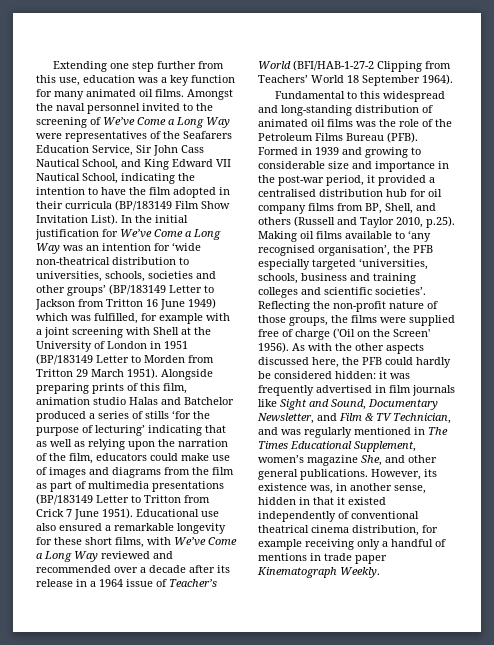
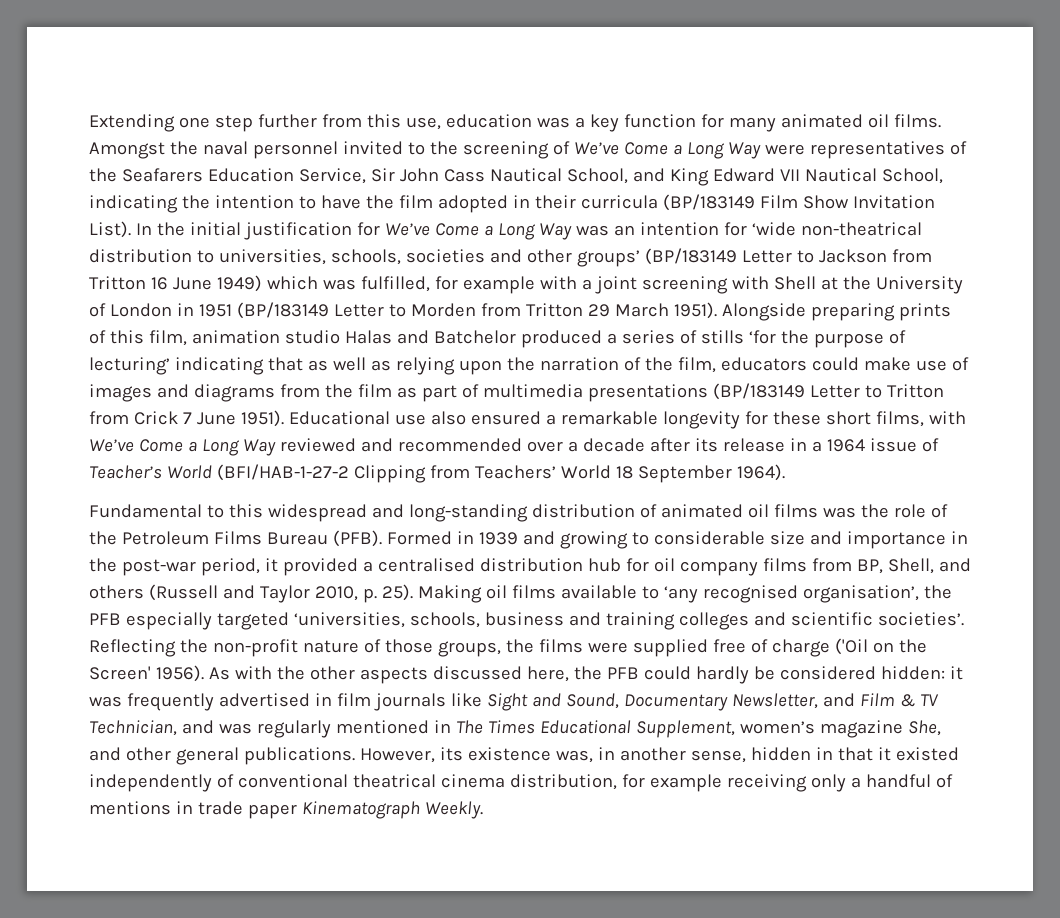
- Formed in 1939 and growing to considerable size and importance in the post-war period, it provided a centralised distribution hub for oil company films from BP, Shell, and others (Russell and Taylor 2010, p.25). Making oil films available to ‘any recognised organisation’, the PFB especially targeted ‘universities, schools, business and training colleges and scientific societies’.
+ Formed in 1939 and growing to considerable size and importance in the post-war period, it provided a centralised distribution hub for oil company films from BP, Shell, and others (Russell and Taylor 2010, p. 25). Making oil films available to ‘any recognised organisation’, the PFB especially targeted ‘universities, schools, business and training colleges and scientific societies’.

